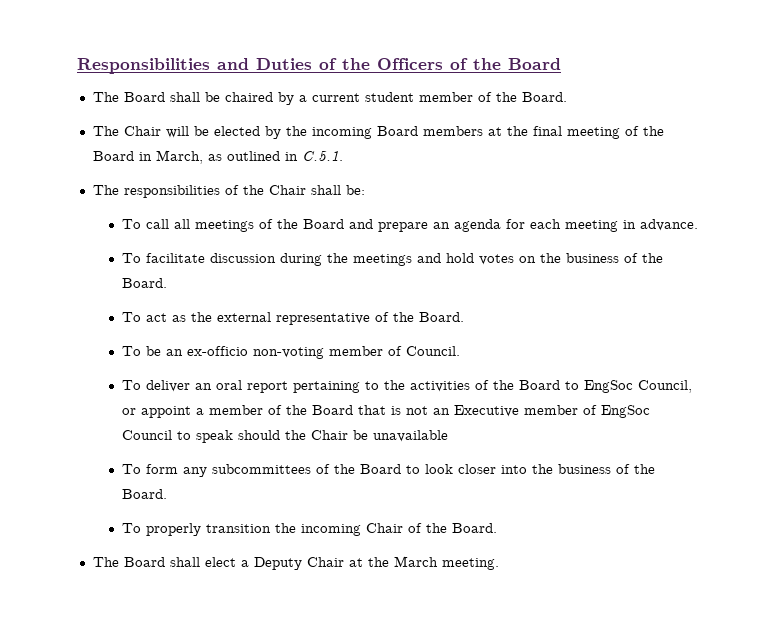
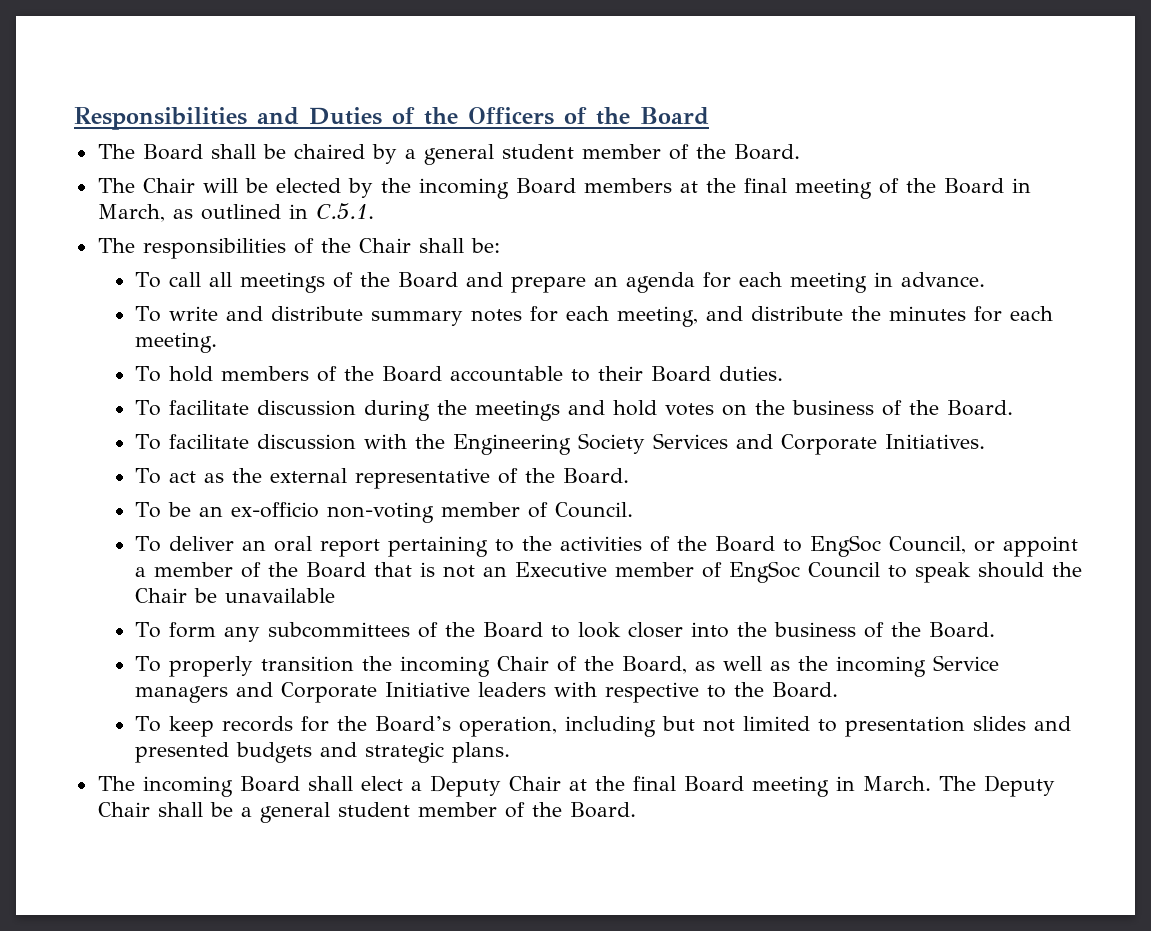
- The Board shall be chaired by a current student member of the Board.
+ The Board shall be chaired by a general student member of the Board.
+ To write and distribute summary notes for each meeting, and distribute the minutes for each meeting.
+ To hold members of the Board accountable to their Board duties.
+ To facilitate discussion with the Engineering Society Services and Corporate Initiatives.
- To properly transition the incoming Chair of the Board.
- The Board shall elect a Deputy Chair at the March meeting.
+ To properly transition the incoming Chair of the Board, as well as the incoming Service managers and Corporate Initiative leaders with respective to the Board.
+ To keep records for the Board’s operation, including but not limited to presentation slides and presented budgets and strategic plans.
+ The incoming Board shall elect a Deputy Chair at the final Board meeting in March. The Deputy Chair shall be a general student member of the Board.

